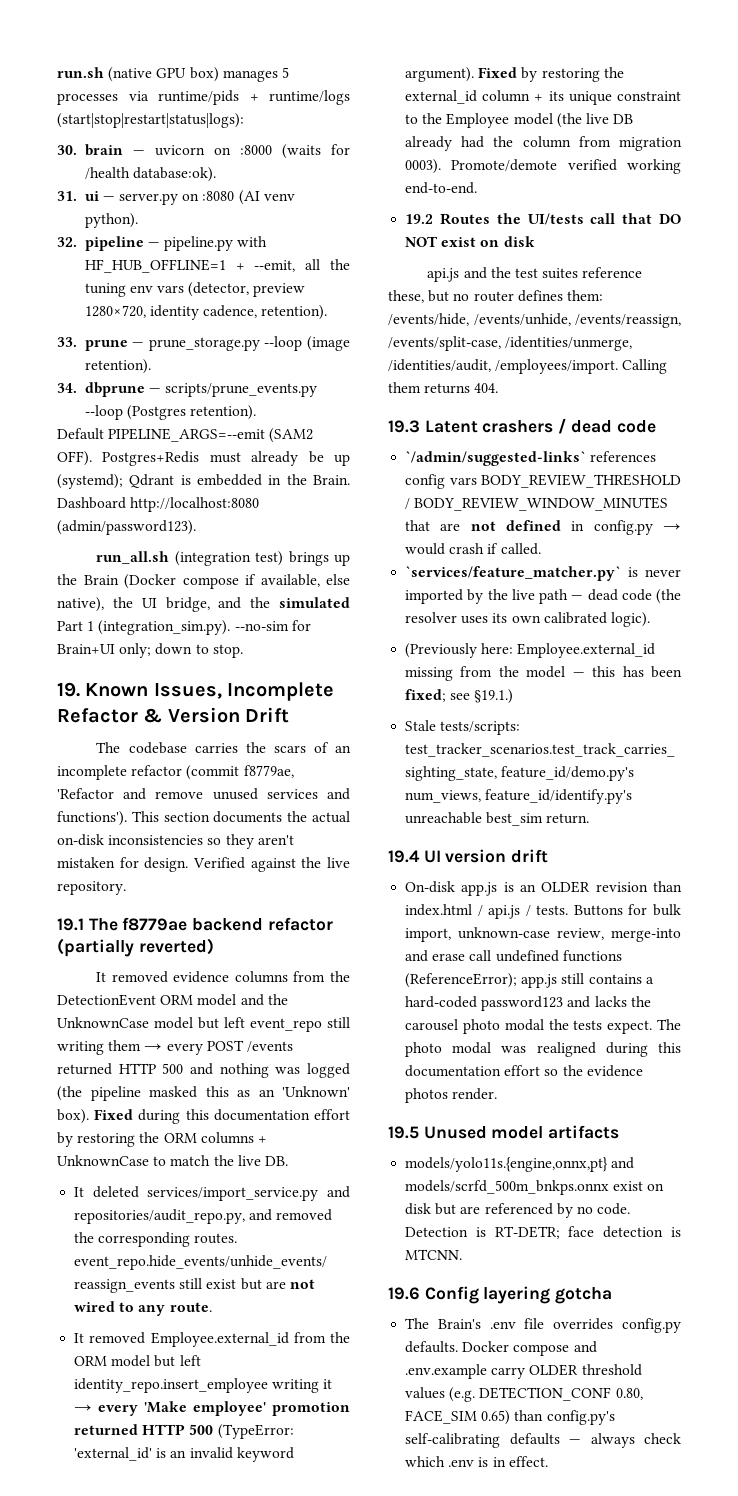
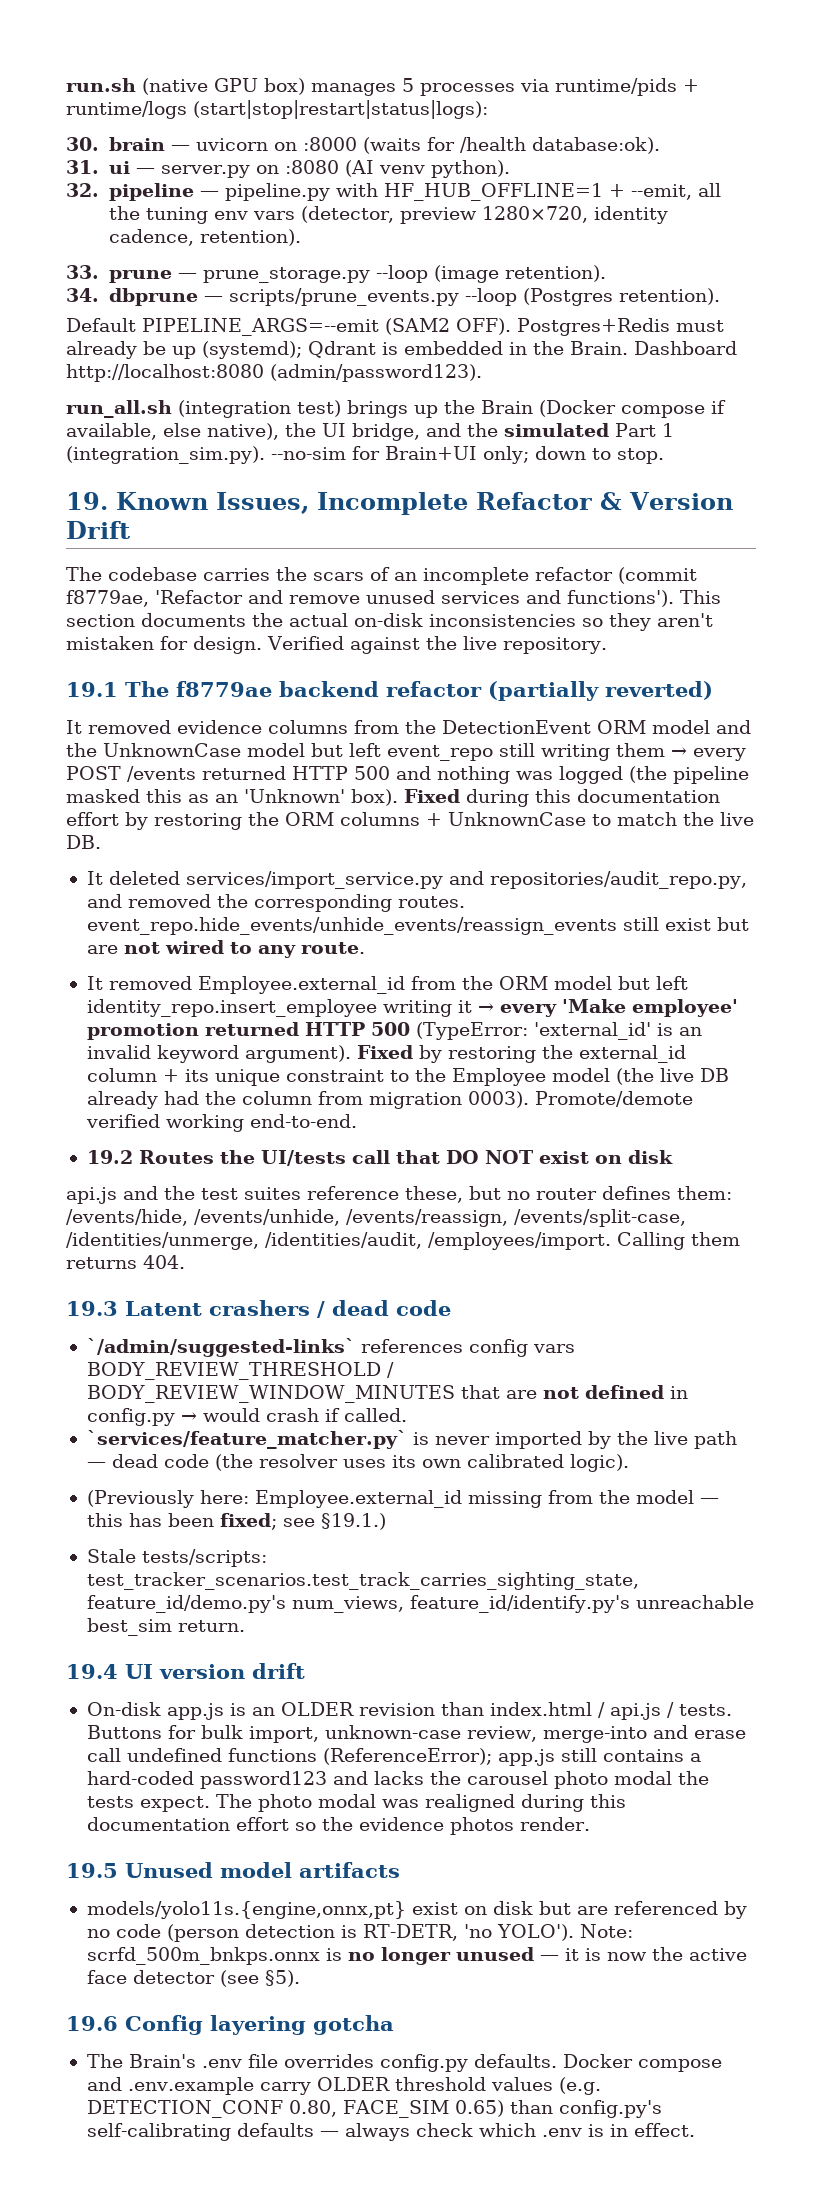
- models/yolo11s.{engine,onnx,pt} and models/scrfd_500m_bnkps.onnx exist on disk but are referenced by no code. Detection is RT-DETR; face detection is MTCNN.
+ models/yolo11s.{engine,onnx,pt} exist on disk but are referenced by no code (person detection is RT-DETR, 'no YOLO'). Note: scrfd_500m_bnkps.onnx is no longer unused — it is now the active face detector (see §5).

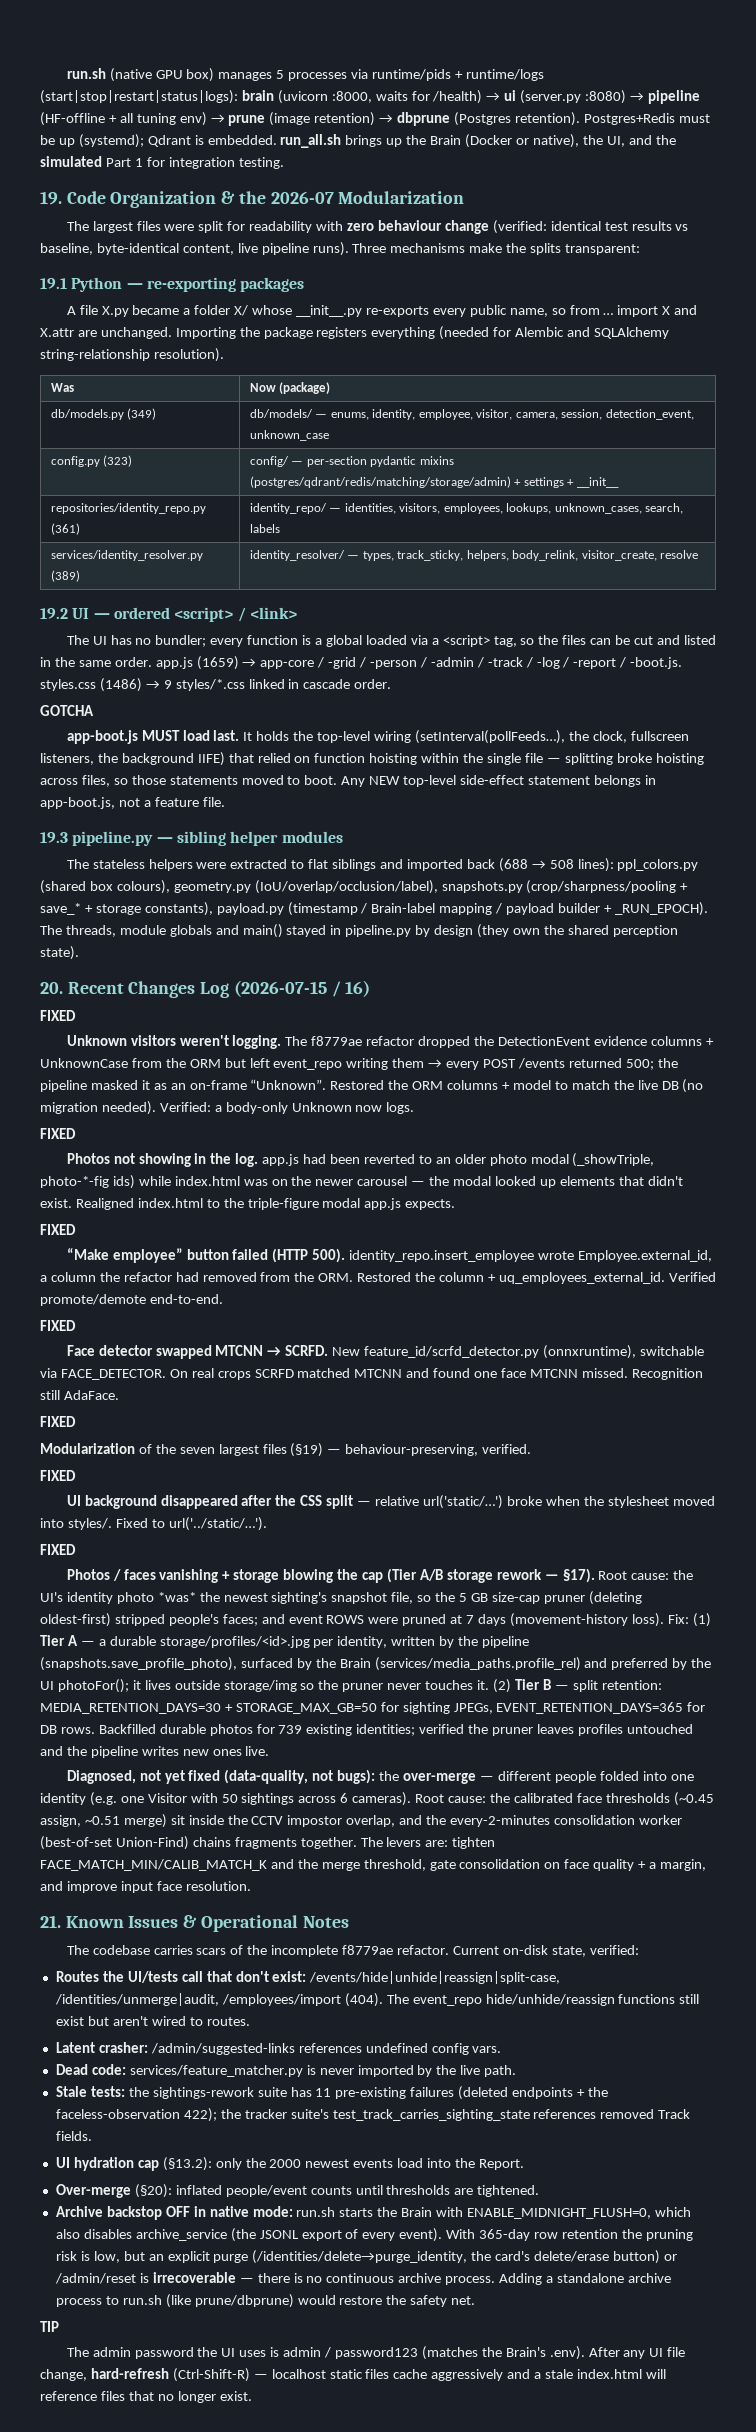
- run.sh (native GPU box) manages 5 processes via runtime/pids + runtime/logs (start|stop|restart|status|logs):
- 30. brain — uvicorn on :8000 (waits for /health database:ok).
- 31. ui — server.py on :8080 (AI venv python).
- 32. pipeline — pipeline.py with HF_HUB_OFFLINE=1 + --emit, all the tuning env vars (detector, preview 1280×720, identity cadence, retention).
- 33. prune — prune_storage.py --loop (image retention).
- 34. dbprune — scripts/prune_events.py --loop (Postgres retention).
- Default PIPELINE_ARGS=--emit (SAM2 OFF).
+ run.sh (native GPU box) manages 5 processes via runtime/pids + runtime/logs (start|stop|restart|status|logs): brain (uvicorn :8000, waits for /health) → ui (server.py :8080) → pipeline (HF-offline + all tuning env) → prune (image retention) → dbprune (Postgres retention).
- Postgres+Redis must already be up (systemd); Qdrant is embedded in the Brain. Dashboard http://localhost:8080 (admin/password123).
- run_all.sh (integration test) brings up the Brain (Docker compose if available, else native), the UI bridge, and the simulated Part 1 (integration_sim.py). --no-sim for Brain+UI only; down to stop.
- 19. Known Issues, Incomplete Refactor & Version Drift
- The codebase carries the scars of an incomplete refactor (commit f8779ae, 'Refactor and remove unused services and functions'). This section documents the actual on-disk inconsistencies so they aren't mistaken for design. Verified against the live repository.
- 19.1 The f8779ae backend refactor (partially reverted)
- It removed evidence columns from the DetectionEvent ORM model and the UnknownCase model but left event_repo still writing them → every POST /events returned HTTP 500 and nothing was logged (the pipeline masked this as an 'Unknown' box). Fixed during this documentation effort by restoring the ORM columns + UnknownCase to match the live DB.
- It deleted services/import_service.py and repositories/audit_repo.py, and removed the corresponding routes. event_repo.hide_events/unhide_events/reassign_events still exist but are not wired to any route.
- It removed Employee.external_id from the ORM model but left identity_repo.insert_employee writing it → every 'Make employee' promotion returned HTTP 500 (TypeError: 'external_id' is an invalid keyword argument). Fixed by restoring the external_id column + its unique constraint to the Employee model (the live DB already had the column from migration 0003). Promote/demote verified working end-to-end.
- 19.2 Routes the UI/tests call that DO NOT exist on disk
- api.js and the test suites reference these, but no router defines them: /events/hide, /events/unhide, /events/reassign, /events/split-case, /identities/unmerge, /identities/audit, /employees/import. Calling them returns 404.
- 19.3 Latent crashers / dead code
- `/admin/suggested-links` references config vars BODY_REVIEW_THRESHOLD / BODY_REVIEW_WINDOW_MINUTES that are not defined in config.py → would crash if called.
- `services/feature_matcher.py` is never imported by the live path — dead code (the resolver uses its own calibrated logic).
- (Previously here: Employee.external_id missing from the model — this has been fixed; see §19.1.)
- Stale tests/scripts: test_tracker_scenarios.test_track_carries_sighting_state, feature_id/demo.py's num_views, feature_id/identify.py's unreachable best_sim return.
- 19.4 UI version drift
- On-disk app.js is an OLDER revision than index.html / api.js / tests. Buttons for bulk import, unknown-case review, merge-into and erase call undefined functions (ReferenceError); app.js still contains a hard-coded password123 and lacks the carousel photo modal the tests expect. The photo modal was realigned during this documentation effort so the evidence photos render.
- 19.5 Unused model artifacts
- models/yolo11s.{engine,onnx,pt} exist on disk but are referenced by no code (person detection is RT-DETR, 'no YOLO'). Note: scrfd_500m_bnkps.onnx is no longer unused — it is now the active face detector (see §5).
- 19.6 Config layering gotcha
- The Brain's .env file overrides config.py defaults. Docker compose and .env.example carry OLDER threshold values (e.g. DETECTION_CONF 0.80, FACE_SIM 0.65) than config.py's self-calibrating defaults — always check which .env is in effect.
+ Postgres+Redis must be up (systemd); Qdrant is embedded. run_all.sh brings up the Brain (Docker or native), the UI, and the simulated Part 1 for integration testing.
+ 19. Code Organization & the 2026-07 Modularization
+ The largest files were split for readability with zero behaviour change (verified: identical test results vs baseline, byte-identical content, live pipeline runs). Three mechanisms make the splits transparent:
+ 19.1 Python — re-exporting packages
+ A file X.py became a folder X/ whose __init__.py re-exports every public name, so from … import X and X.attr are unchanged. Importing the package registers everything (needed for Alembic and SQLAlchemy string-relationship resolution).
+ Was | Now (package)
+ db/models.py (349) | db/models/ — enums, identity, employee, visitor, camera, session, detection_event, unknown_case
+ config.py (323) | config/ — per-section pydantic mixins (postgres/qdrant/redis/matching/storage/admin) + settings + __init__
+ repositories/identity_repo.py (361) | identity_repo/ — identities, visitors, employees, lookups, unknown_cases, search, labels
+ services/identity_resolver.py (389) | identity_resolver/ — types, track_sticky, helpers, body_relink, visitor_create, resolve
+ 19.2 UI — ordered <script> / <link>
+ The UI has no bundler; every function is a global loaded via a <script> tag, so the files can be cut and listed in the same order. app.js (1659) → app-core / -grid / -person / -admin / -track / -log / -report / -boot.js. styles.css (1486) → 9 styles/*.css linked in cascade order.
+ GOTCHA
+ app-boot.js MUST load last. It holds the top-level wiring (setInterval(pollFeeds…), the clock, fullscreen listeners, the background IIFE) that relied on function hoisting within the single file — splitting broke hoisting across files, so those statements moved to boot. Any NEW top-level side-effect statement belongs in app-boot.js, not a feature file.
+ 19.3 pipeline.py — sibling helper modules
+ The stateless helpers were extracted to flat siblings and imported back (688 → 508 lines): ppl_colors.py (shared box colours), geometry.py (IoU/overlap/occlusion/label), snapshots.py (crop/sharpness/pooling + save_* + storage constants), payload.py (timestamp / Brain-label mapping / payload builder + _RUN_EPOCH). The threads, module globals and main() stayed in pipeline.py by design (they own the shared perception state).
+ 20. Recent Changes Log (2026-07-15 / 16)
+ FIXED
+ Unknown visitors weren't logging. The f8779ae refactor dropped the DetectionEvent evidence columns + UnknownCase from the ORM but left event_repo writing them → every POST /events returned 500; the pipeline masked it as an on-frame “Unknown”. Restored the ORM columns + model to match the live DB (no migration needed). Verified: a body-only Unknown now logs.
+ FIXED
+ Photos not showing in the log. app.js had been reverted to an older photo modal (_showTriple, photo-*-fig ids) while index.html was on the newer carousel — the modal looked up elements that didn't exist. Realigned index.html to the triple-figure modal app.js expects.
+ FIXED
+ “Make employee” button failed (HTTP 500). identity_repo.insert_employee wrote Employee.external_id, a column the refactor had removed from the ORM. Restored the column + uq_employees_external_id. Verified promote/demote end-to-end.
+ FIXED
+ Face detector swapped MTCNN → SCRFD. New feature_id/scrfd_detector.py (onnxruntime), switchable via FACE_DETECTOR. On real crops SCRFD matched MTCNN and found one face MTCNN missed. Recognition still AdaFace.
+ FIXED
+ Modularization of the seven largest files (§19) — behaviour-preserving, verified.
+ FIXED
+ UI background disappeared after the CSS split — relative url('static/…') broke when the stylesheet moved into styles/. Fixed to url('../static/…').
+ FIXED
+ Photos / faces vanishing + storage blowing the cap (Tier A/B storage rework — §17). Root cause: the UI's identity photo *was* the newest sighting's snapshot file, so the 5 GB size-cap pruner (deleting oldest-first) stripped people's faces; and event ROWS were pruned at 7 days (movement-history loss). Fix: (1) Tier A — a durable storage/profiles/<id>.jpg per identity, written by the pipeline (snapshots.save_profile_photo), surfaced by the Brain (services/media_paths.profile_rel) and preferred by the UI photoFor(); it lives outside storage/img so the pruner never touches it. (2) Tier B — split retention: MEDIA_RETENTION_DAYS=30 + STORAGE_MAX_GB=50 for sighting JPEGs, EVENT_RETENTION_DAYS=365 for DB rows. Backfilled durable photos for 739 existing identities; verified the pruner leaves profiles untouched and the pipeline writes new ones live.
+ Diagnosed, not yet fixed (data-quality, not bugs): the over-merge — different people folded into one identity (e.g. one Visitor with 50 sightings across 6 cameras). Root cause: the calibrated face thresholds (~0.45 assign, ~0.51 merge) sit inside the CCTV impostor overlap, and the every-2-minutes consolidation worker (best-of-set Union-Find) chains fragments together. The levers are: tighten FACE_MATCH_MIN/CALIB_MATCH_K and the merge threshold, gate consolidation on face quality + a margin, and improve input face resolution.
+ 21. Known Issues & Operational Notes
+ The codebase carries scars of the incomplete f8779ae refactor. Current on-disk state, verified:
+ Routes the UI/tests call that don't exist: /events/hide|unhide|reassign|split-case, /identities/unmerge|audit, /employees/import (404). The event_repo hide/unhide/reassign functions still exist but aren't wired to routes.
+ Latent crasher: /admin/suggested-links references undefined config vars.
+ Dead code: services/feature_matcher.py is never imported by the live path.
+ Stale tests: the sightings-rework suite has 11 pre-existing failures (deleted endpoints + the faceless-observation 422); the tracker suite's test_track_carries_sighting_state references removed Track fields.
+ UI hydration cap (§13.2): only the 2000 newest events load into the Report.
+ Over-merge (§20): inflated people/event counts until thresholds are tightened.
+ Archive backstop OFF in native mode: run.sh starts the Brain with ENABLE_MIDNIGHT_FLUSH=0, which also disables archive_service (the JSONL export of every event). With 365-day row retention the pruning risk is low, but an explicit purge (/identities/delete→purge_identity, the card's delete/erase button) or /admin/reset is irrecoverable — there is no continuous archive process. Adding a standalone archive process to run.sh (like prune/dbprune) would restore the safety net.
+ TIP
+ The admin password the UI uses is admin / password123 (matches the Brain's .env). After any UI file change, hard-refresh (Ctrl-Shift-R) — localhost static files cache aggressively and a stale index.html will reference files that no longer exist.

